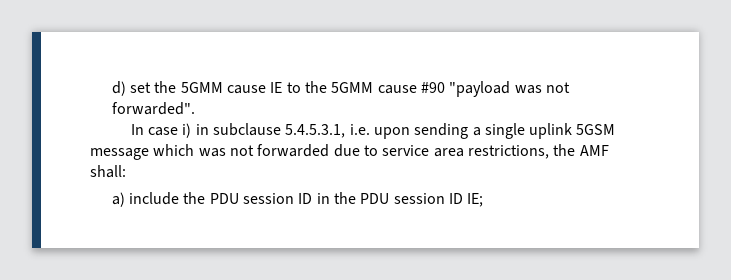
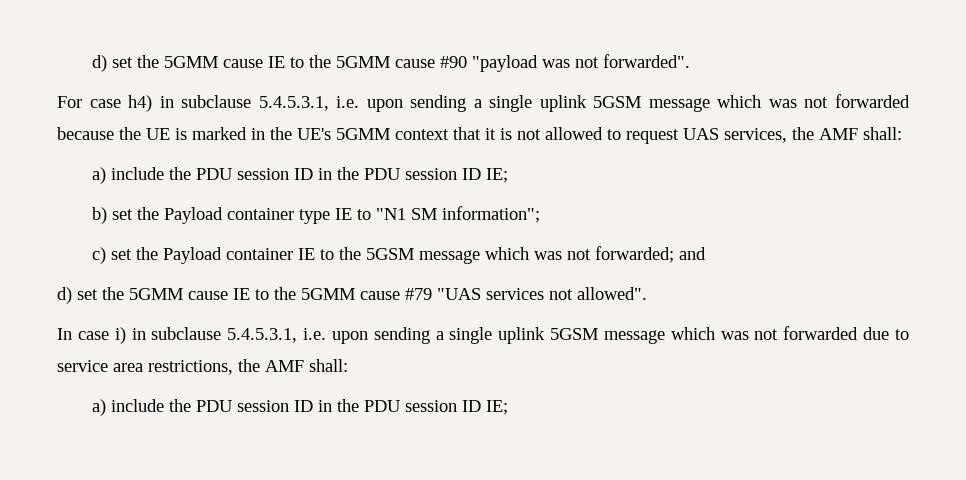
+ For case h4) in subclause 5.4.5.3.1, i.e. upon sending a single uplink 5GSM message which was not forwarded because the UE is marked in the UE's 5GMM context that it is not allowed to request UAS services, the AMF shall:
+ a) include the PDU session ID in the PDU session ID IE;
+ b) set the Payload container type IE to "N1 SM information";
+ c) set the Payload container IE to the 5GSM message which was not forwarded; and
+ d) set the 5GMM cause IE to the 5GMM cause #79 "UAS services not allowed".

